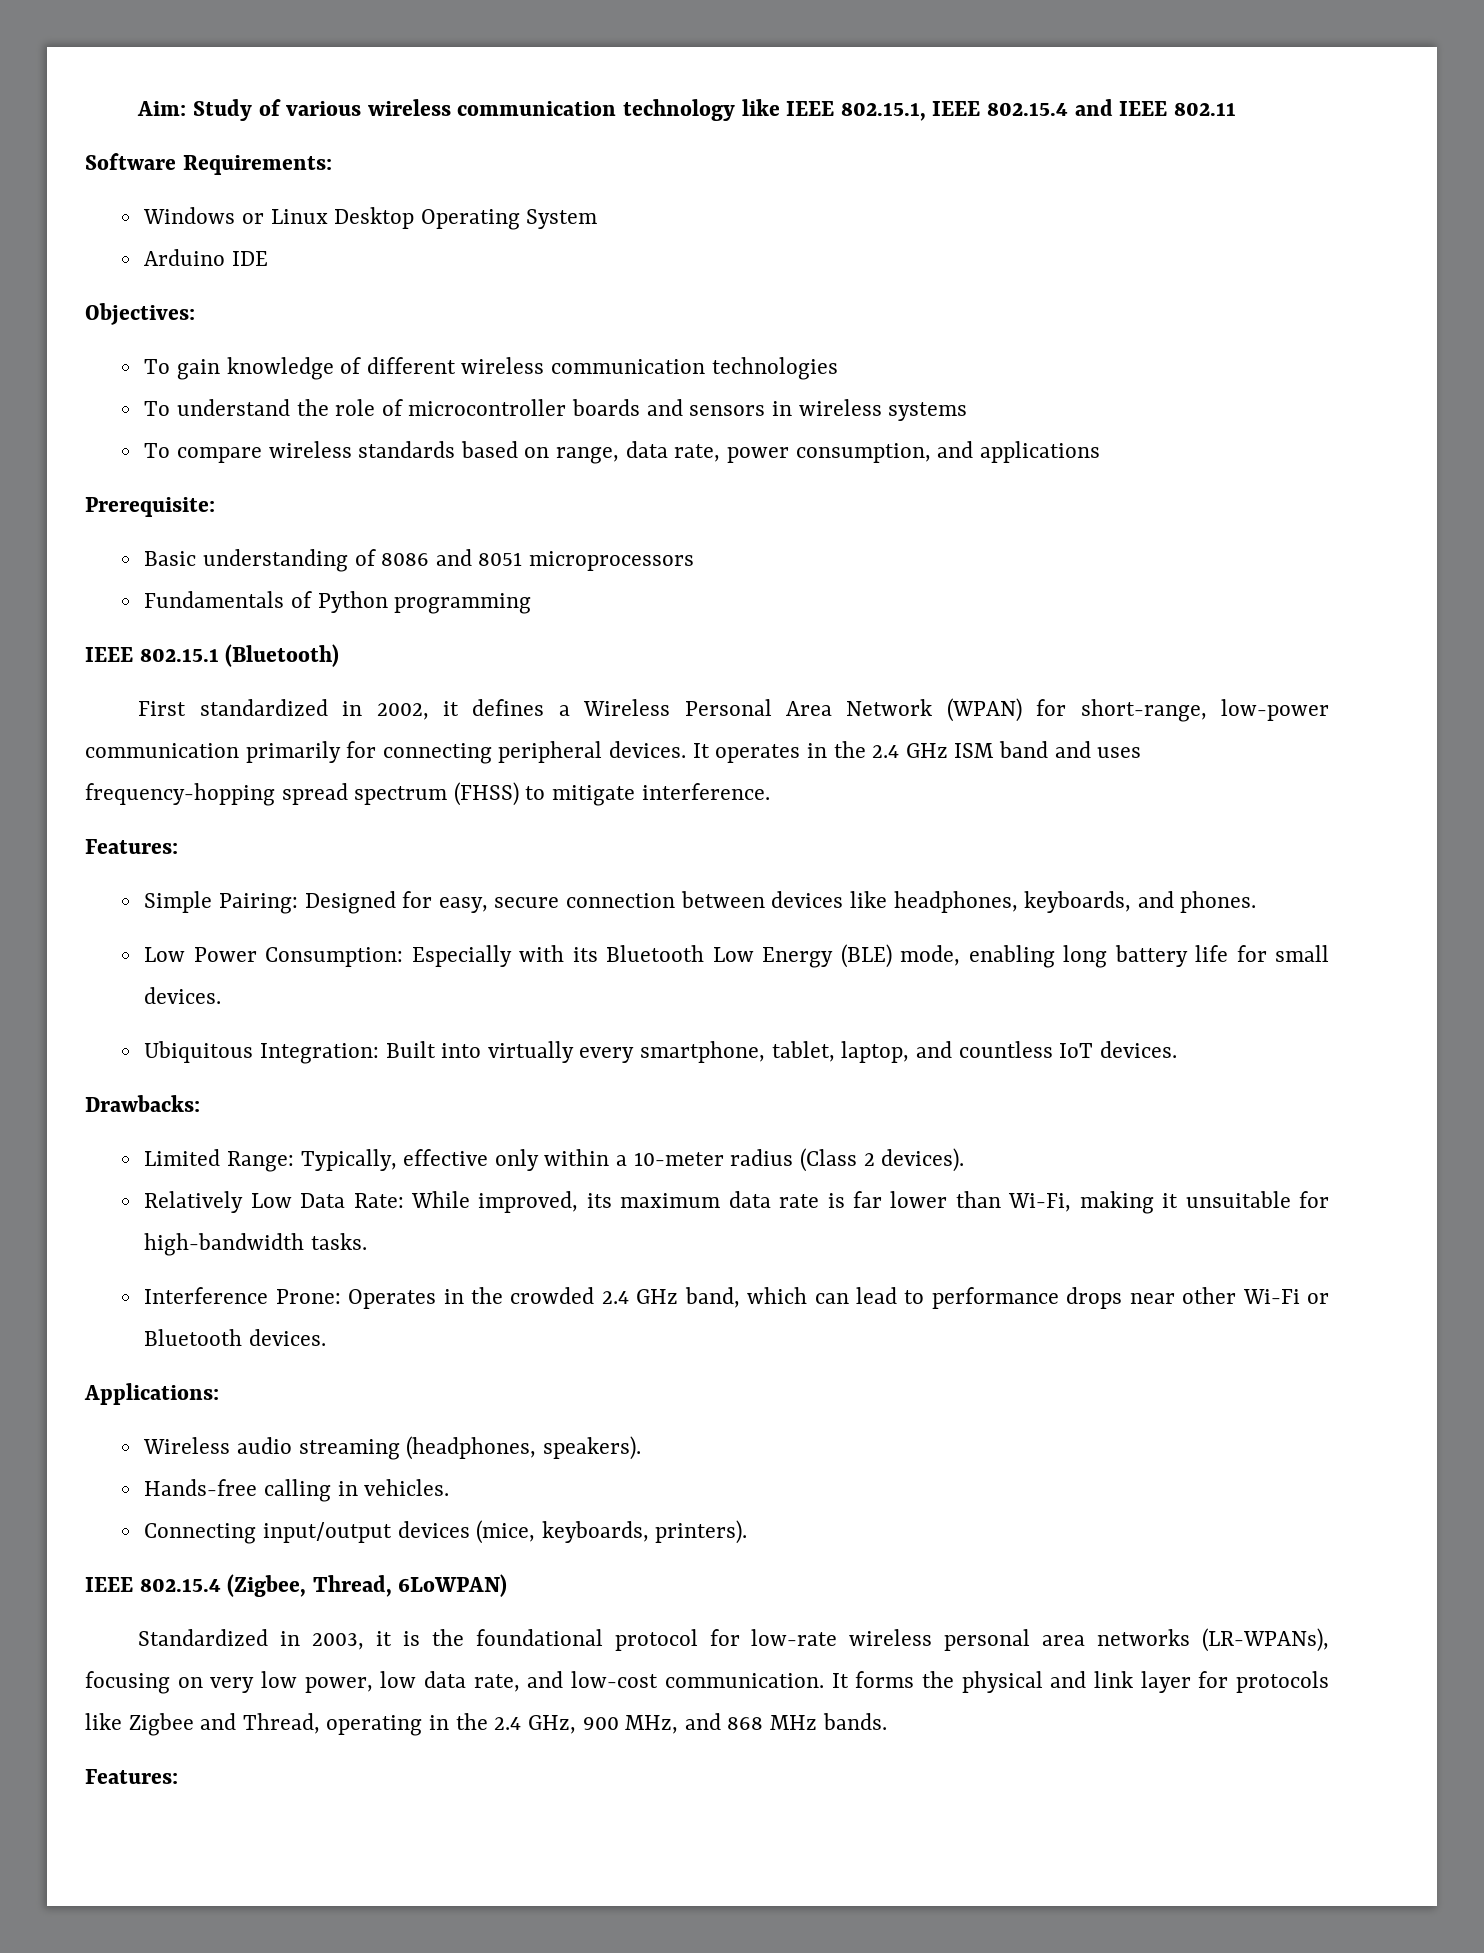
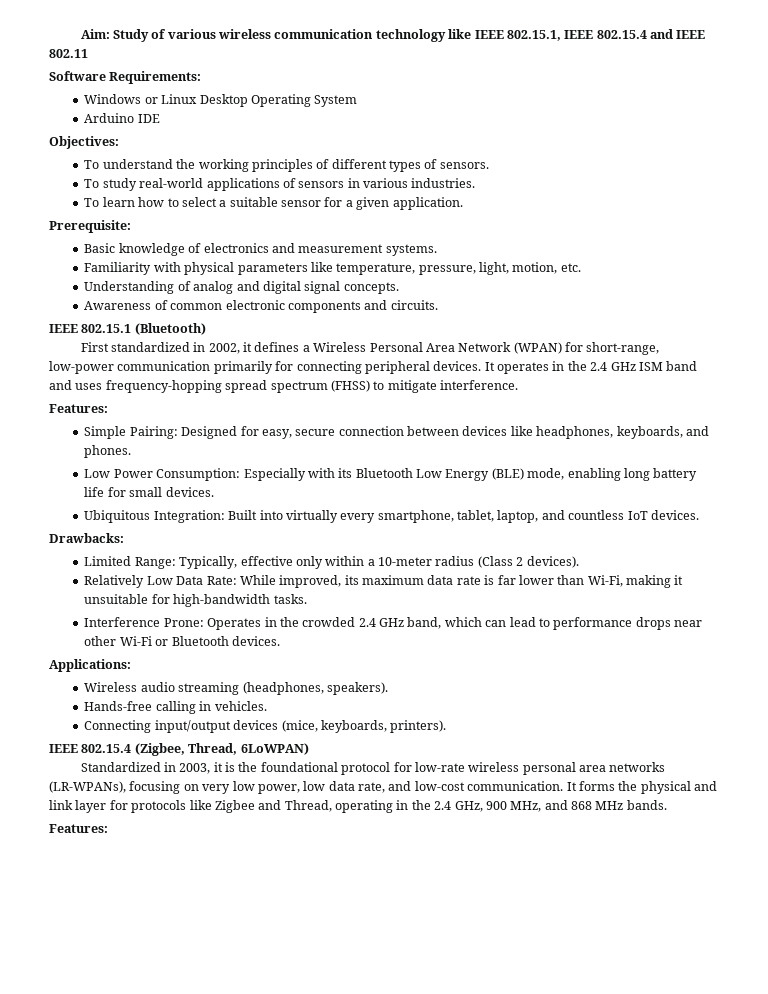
- To gain knowledge of different wireless communication technologies
- To understand the role of microcontroller boards and sensors in wireless systems
- To compare wireless standards based on range, data rate, power consumption, and applications
+ To understand the working principles of different types of sensors.
+ To study real-world applications of sensors in various industries.
+ To learn how to select a suitable sensor for a given application.
  Prerequisite:
- Basic understanding of 8086 and 8051 microprocessors
- Fundamentals of Python programming
+ Basic knowledge of electronics and measurement systems.
+ Familiarity with physical parameters like temperature, pressure, light, motion, etc.
+ Understanding of analog and digital signal concepts.
+ Awareness of common electronic components and circuits.

